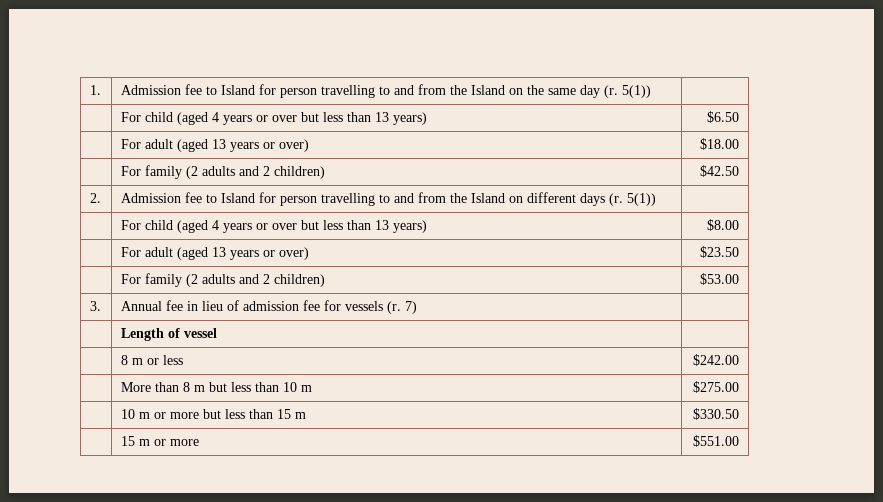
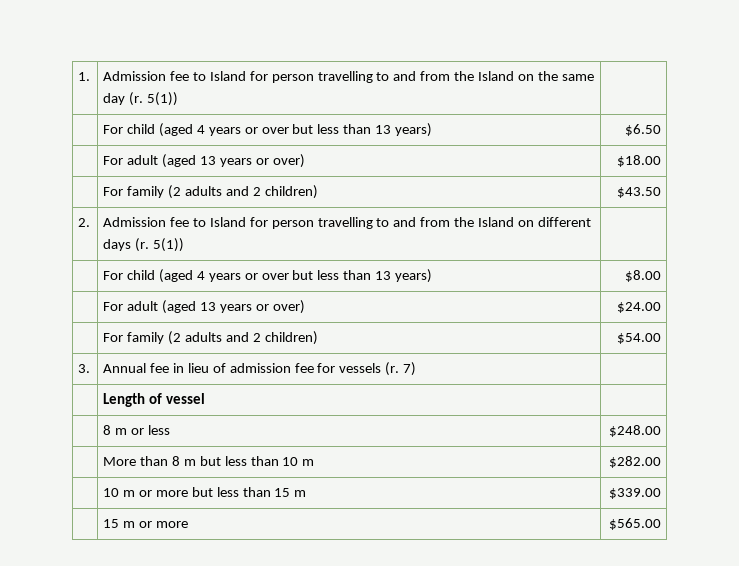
- | For family (2 adults and 2 children) | $42.50
+ | For family (2 adults and 2 children) | $43.50
- | For adult (aged 13 years or over) | $23.50
- | For family (2 adults and 2 children) | $53.00
+ | For adult (aged 13 years or over) | $24.00
+ | For family (2 adults and 2 children) | $54.00
- | 8 m or less | $242.00
+ | 8 m or less | $248.00
- | More than 8 m but less than 10 m | $275.00
+ | More than 8 m but less than 10 m | $282.00
- | 10 m or more but less than 15 m | $330.50
+ | 10 m or more but less than 15 m | $339.00
- | 15 m or more | $551.00
+ | 15 m or more | $565.00

